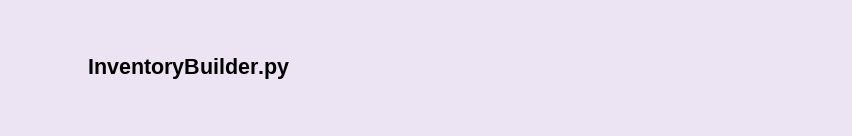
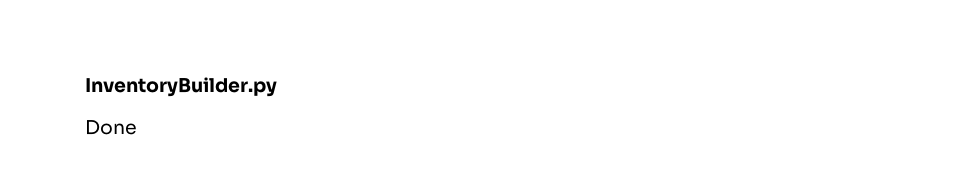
+ Done

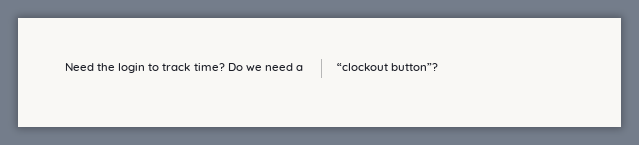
- InventoryBuilder.py
- Done
+ Need the login to track time? Do we need a “clockout button”?

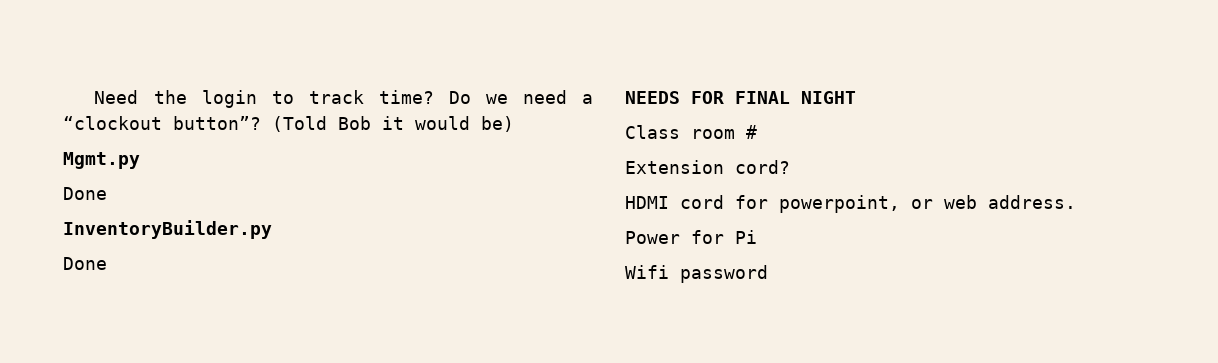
+ (Told Bob it would be)
+ Mgmt.py
+ Done
+ InventoryBuilder.py
+ Done
+ NEEDS FOR FINAL NIGHT
+ Class room #
+ Extension cord?
+ HDMI cord for powerpoint, or web address.
+ Power for Pi
+ Wifi password

